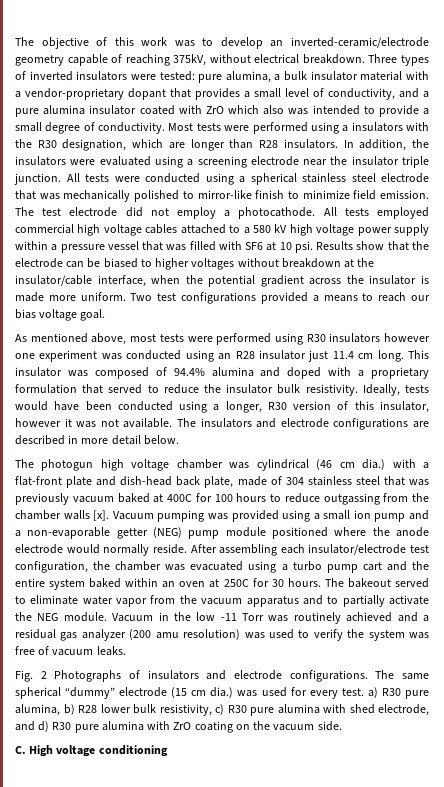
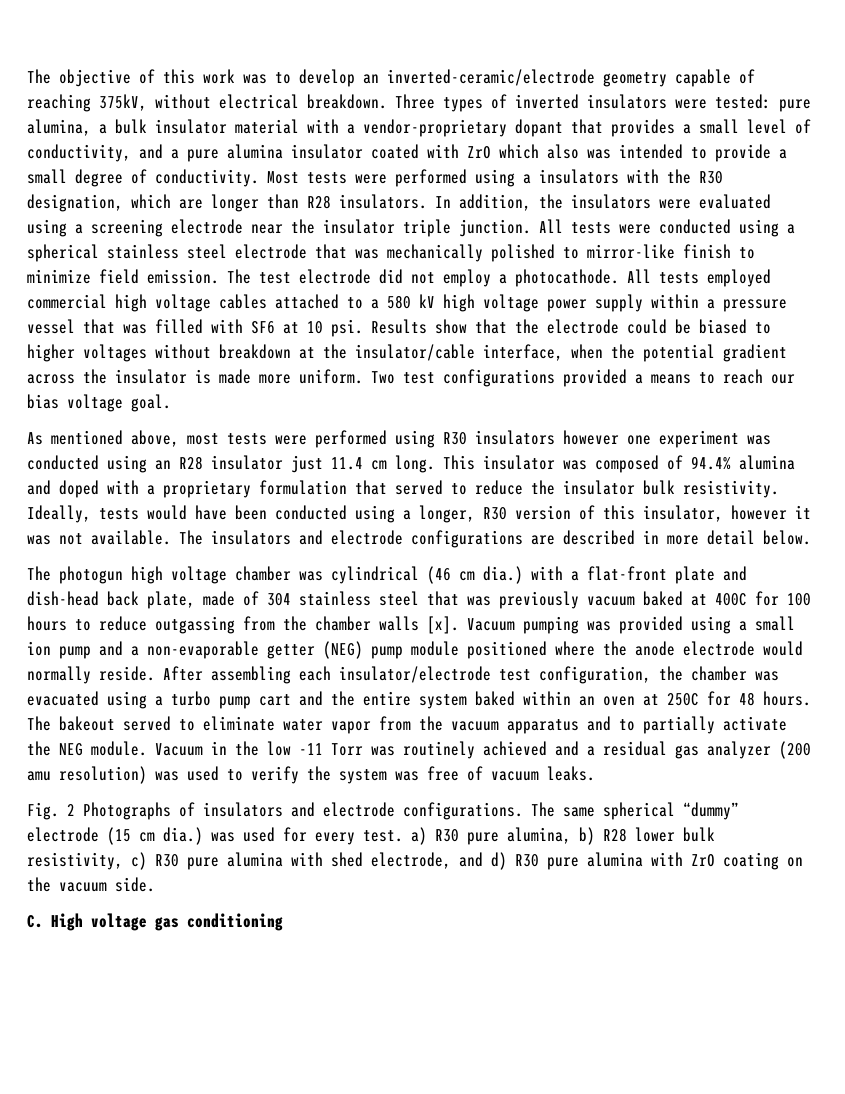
- Results show that the electrode can be biased to higher voltages without breakdown at the insulator/cable interface, when the potential gradient across the insulator is made more uniform.
+ Results show that the electrode could be biased to higher voltages without breakdown at the insulator/cable interface, when the potential gradient across the insulator is made more uniform.
- After assembling each insulator/electrode test configuration, the chamber was evacuated using a turbo pump cart and the entire system baked within an oven at 250C for 30 hours.
+ After assembling each insulator/electrode test configuration, the chamber was evacuated using a turbo pump cart and the entire system baked within an oven at 250C for 48 hours.
- C. High voltage conditioning
+ C. High voltage gas conditioning

